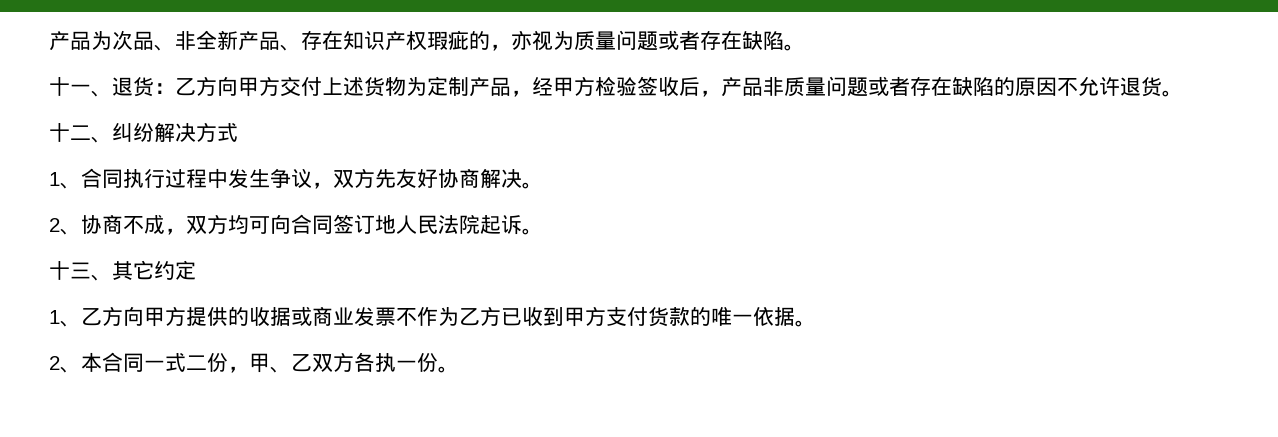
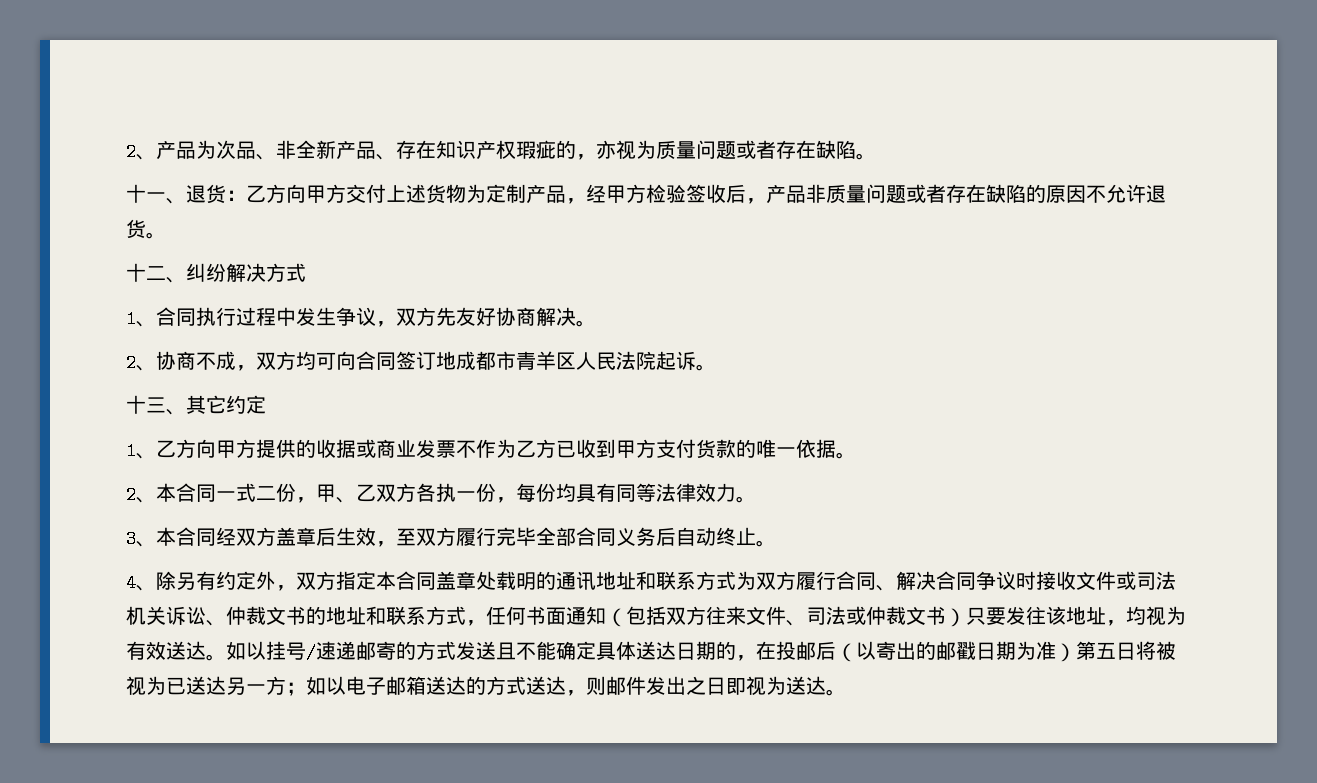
- 产品为次品、非全新产品、存在知识产权瑕疵的，亦视为质量问题或者存在缺陷。
+ 2、产品为次品、非全新产品、存在知识产权瑕疵的，亦视为质量问题或者存在缺陷。
- 2、协商不成，双方均可向合同签订地人民法院起诉。
+ 2、协商不成，双方均可向合同签订地成都市青羊区人民法院起诉。
- 2、本合同一式二份，甲、乙双方各执一份。
+ 2、本合同一式二份，甲、乙双方各执一份，每份均具有同等法律效力。
+ 3、本合同经双方盖章后生效，至双方履行完毕全部合同义务后自动终止。
+ 4、除另有约定外，双方指定本合同盖章处载明的通讯地址和联系方式为双方履行合同、解决合同争议时接收文件或司法机关诉讼、仲裁文书的地址和联系方式，任何书面通知（包括双方往来文件、司法或仲裁文书）只要发往该地址，均视为有效送达。如以挂号/速递邮寄的方式发送且不能确定具体送达日期的，在投邮后（以寄出的邮戳日期为准）第五日将被视为已送达另一方；如以电子邮箱送达的方式送达，则邮件发出之日即视为送达。

